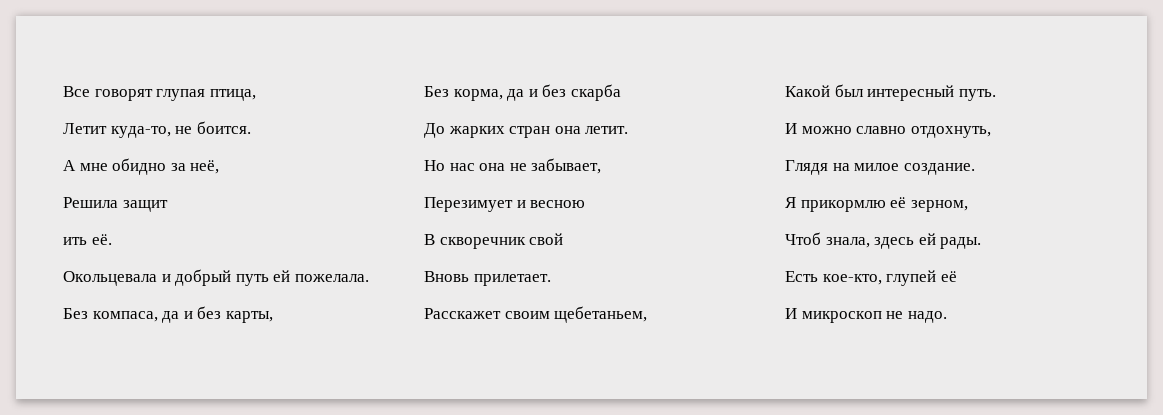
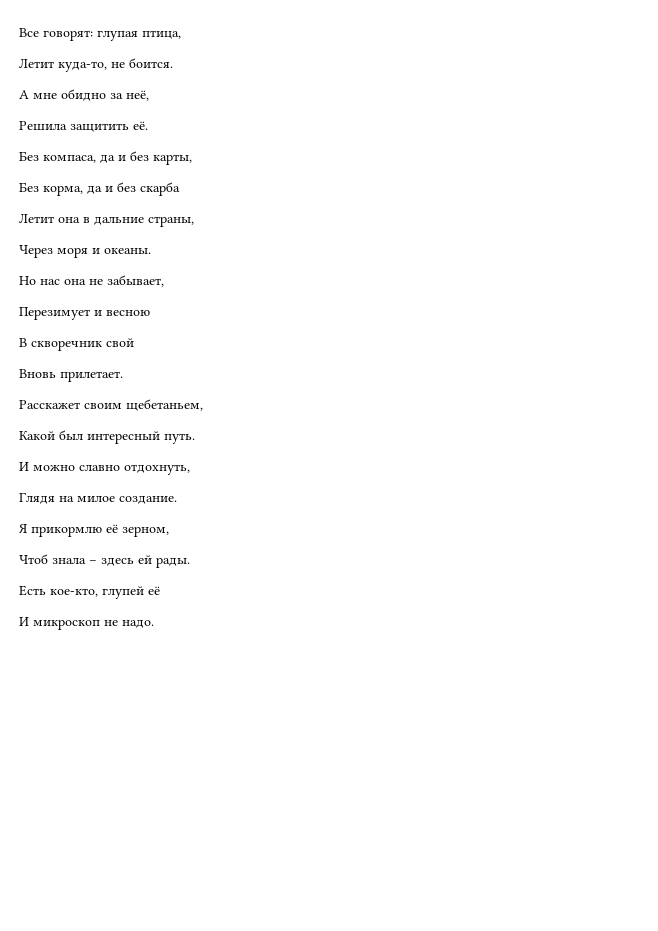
- Все говорят глупая птица,
+ Все говорят: глупая птица,
- Решила защит
- ить её.
+ Решила защитить её.
- Окольцевала и добрый путь ей пожелала.
- До жарких стран она летит.
+ Летит она в дальние страны,
+ Через моря и океаны.
- Чтоб знала, здесь ей рады.
+ Чтоб знала – здесь ей рады.

